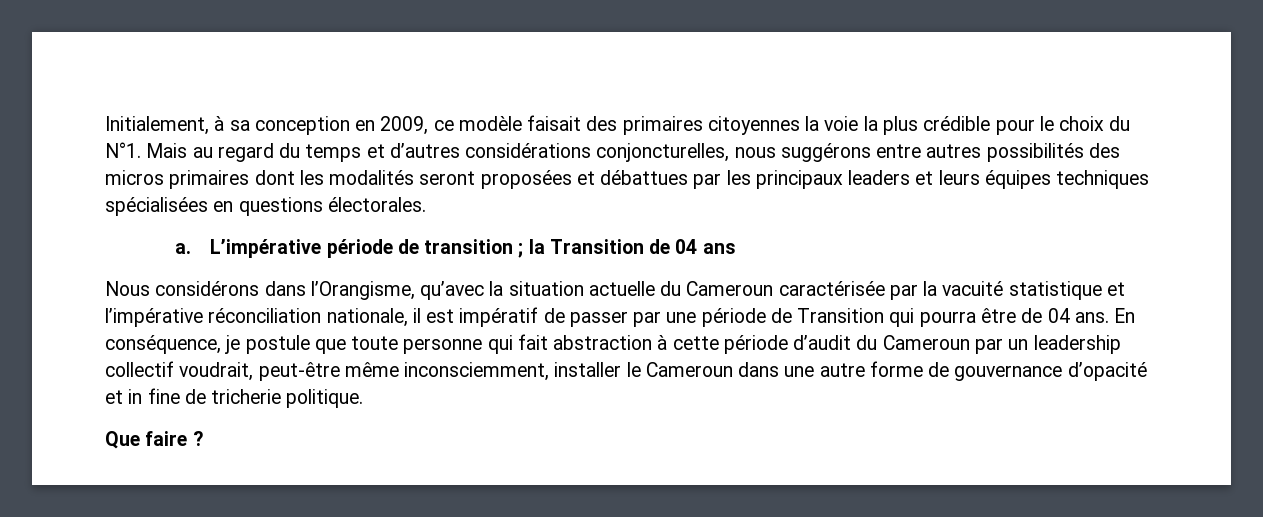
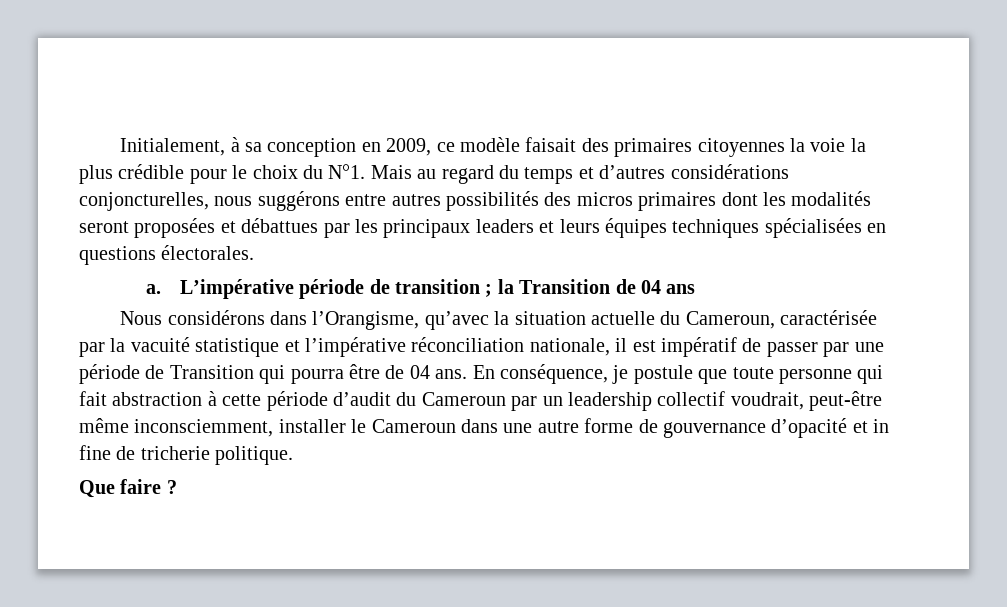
- Nous considérons dans l’Orangisme, qu’avec la situation actuelle du Cameroun caractérisée par la vacuité statistique et l’impérative réconciliation nationale, il est impératif de passer par une période de Transition qui pourra être de 04 ans.
+ Nous considérons dans l’Orangisme, qu’avec la situation actuelle du Cameroun, caractérisée par la vacuité statistique et l’impérative réconciliation nationale, il est impératif de passer par une période de Transition qui pourra être de 04 ans.

